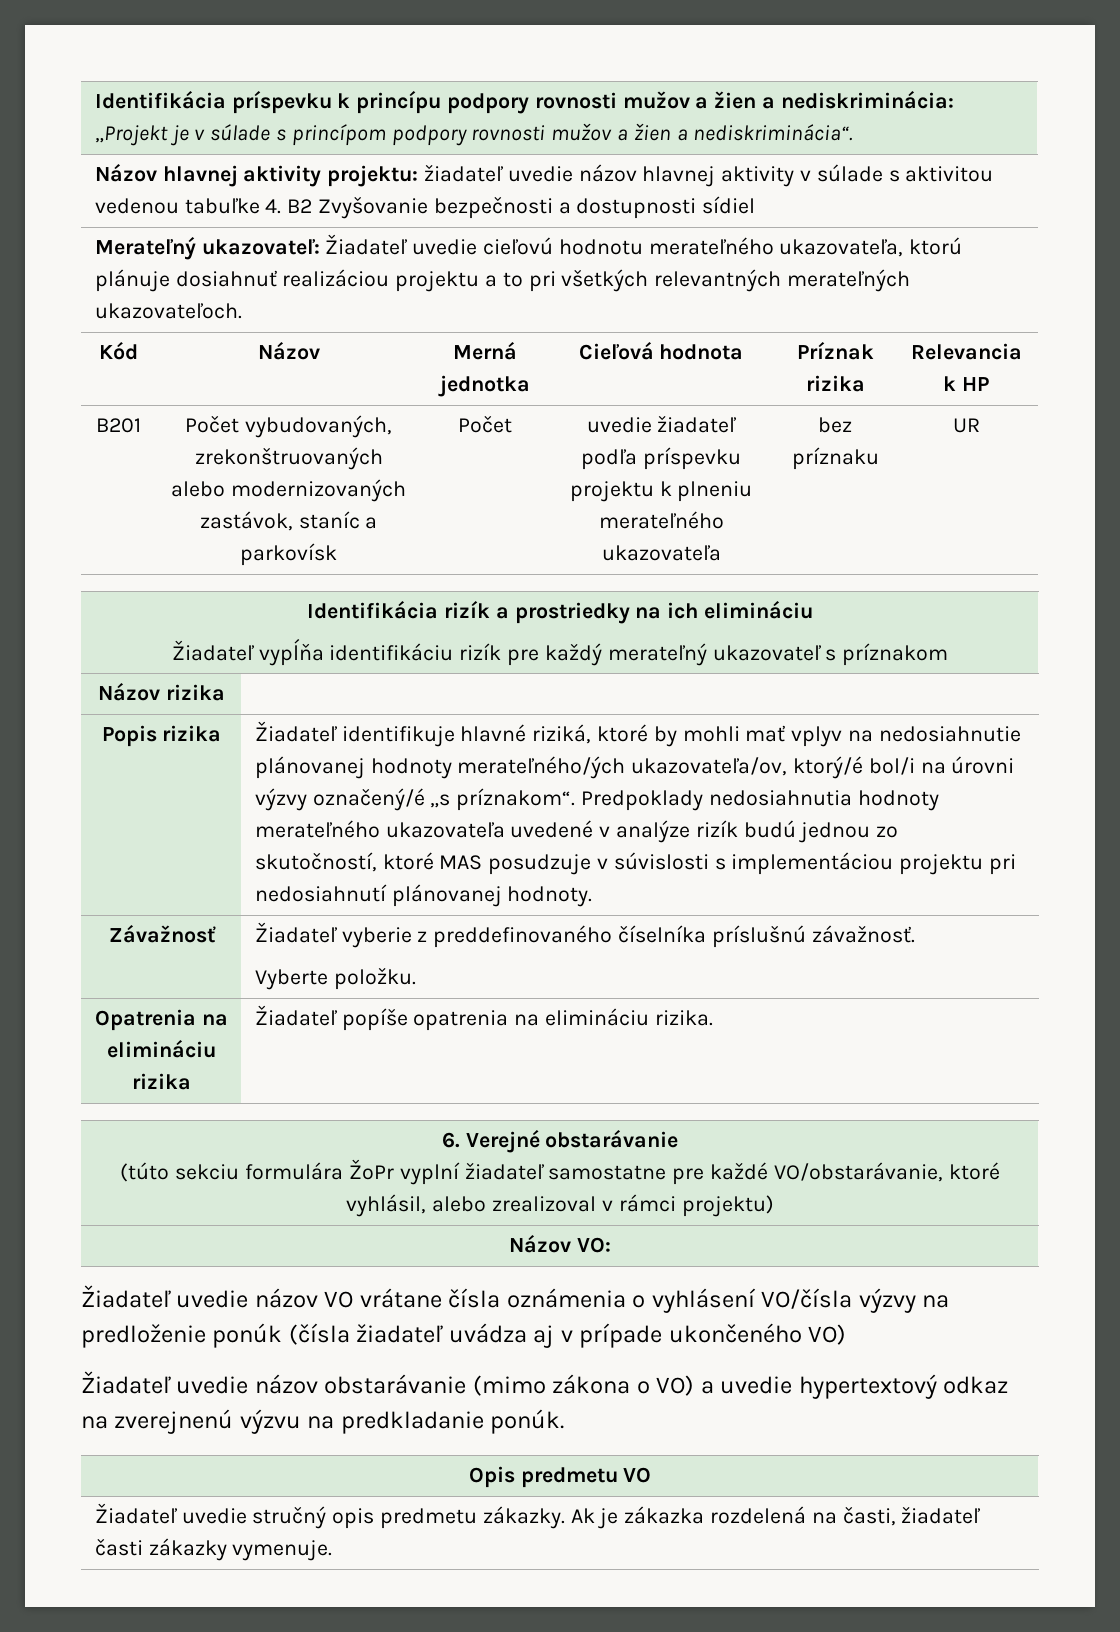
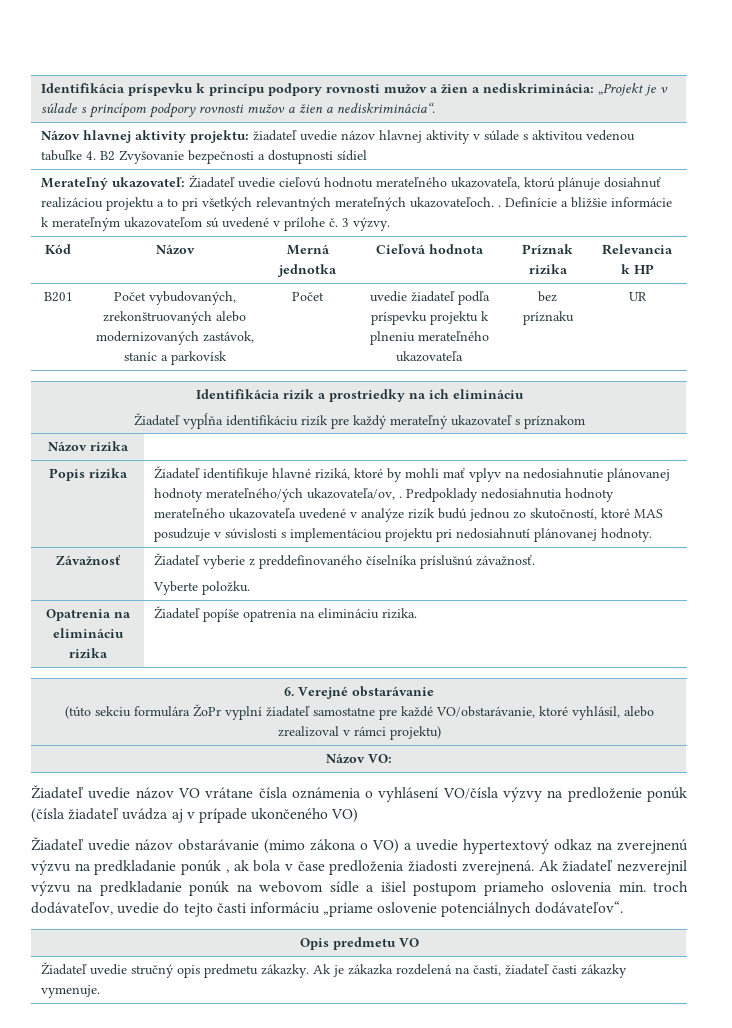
- Merateľný ukazovateľ: Žiadateľ uvedie cieľovú hodnotu merateľného ukazovateľa, ktorú plánuje dosiahnuť realizáciou projektu a to pri všetkých relevantných merateľných ukazovateľoch.
+ Merateľný ukazovateľ: Žiadateľ uvedie cieľovú hodnotu merateľného ukazovateľa, ktorú plánuje dosiahnuť realizáciou projektu a to pri všetkých relevantných merateľných ukazovateľoch. . Definície a bližšie informácie k merateľným ukazovateľom sú uvedené v prílohe č. 3 výzvy.
- Žiadateľ identifikuje hlavné riziká, ktoré by mohli mať vplyv na nedosiahnutie plánovanej hodnoty merateľného/ých ukazovateľa/ov, ktorý/é bol/i na úrovni výzvy označený/é „s príznakom“.
+ Žiadateľ identifikuje hlavné riziká, ktoré by mohli mať vplyv na nedosiahnutie plánovanej hodnoty merateľného/ých ukazovateľa/ov, .
- Žiadateľ uvedie názov obstarávanie (mimo zákona o VO) a uvedie hypertextový odkaz na zverejnenú výzvu na predkladanie ponúk.
+ Žiadateľ uvedie názov obstarávanie (mimo zákona o VO) a uvedie hypertextový odkaz na zverejnenú výzvu na predkladanie ponúk , ak bola v čase predloženia žiadosti zverejnená. Ak žiadateľ nezverejnil výzvu na predkladanie ponúk na webovom sídle a išiel postupom priameho oslovenia min. troch dodávateľov, uvedie do tejto časti informáciu „priame oslovenie potenciálnych dodávateľov“.

